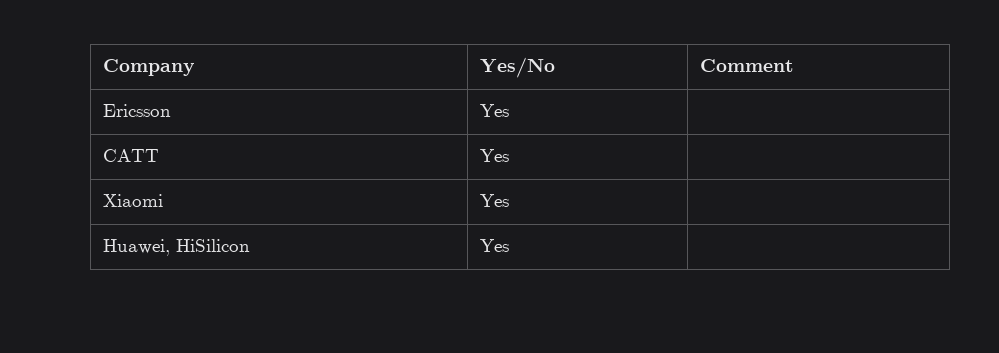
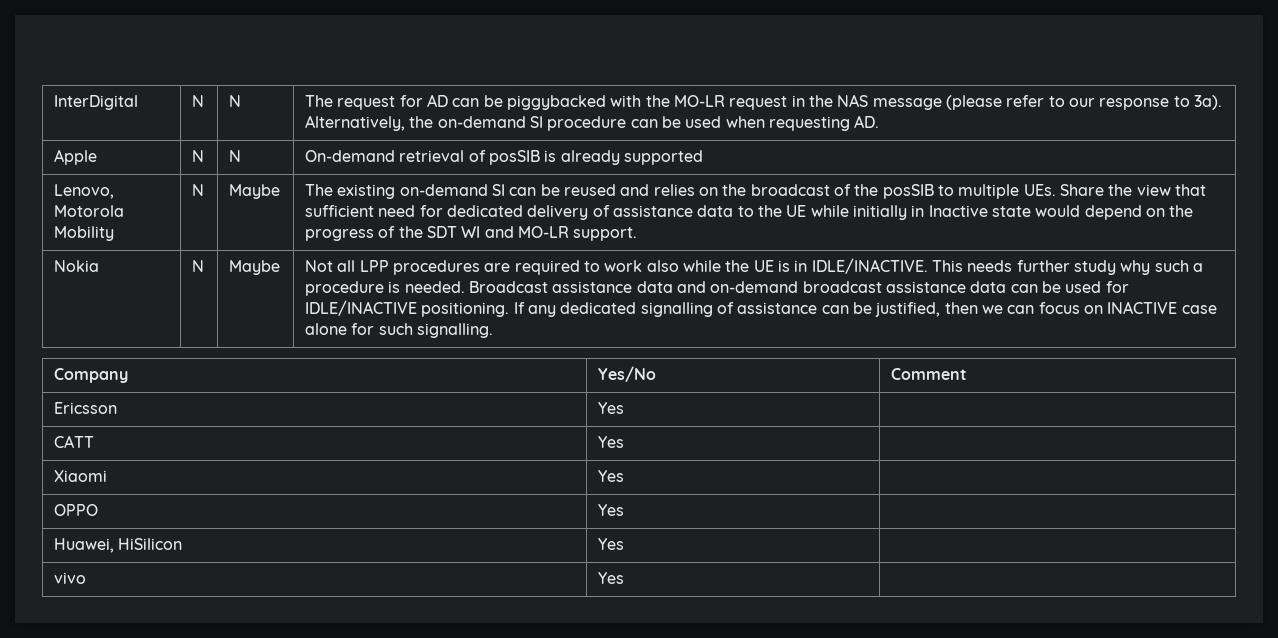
+ InterDigital | N | N | The request for AD can be piggybacked with the MO-LR request in the NAS message (please refer to our response to 3a). Alternatively, the on-demand SI procedure can be used when requesting AD.
+ Apple | N | N | On-demand retrieval of posSIB is already supported
+ Lenovo, Motorola Mobility | N | Maybe | The existing on-demand SI can be reused and relies on the broadcast of the posSIB to multiple UEs. Share the view that sufficient need for dedicated delivery of assistance data to the UE while initially in Inactive state would depend on the progress of the SDT WI and MO-LR support.
+ Nokia | N | Maybe | Not all LPP procedures are required to work also while the UE is in IDLE/INACTIVE. This needs further study why such a procedure is needed. Broadcast assistance data and on-demand broadcast assistance data can be used for IDLE/INACTIVE positioning. If any dedicated signalling of assistance can be justified, then we can focus on INACTIVE case alone for such signalling.
+ OPPO | Yes |
+ vivo | Yes |

